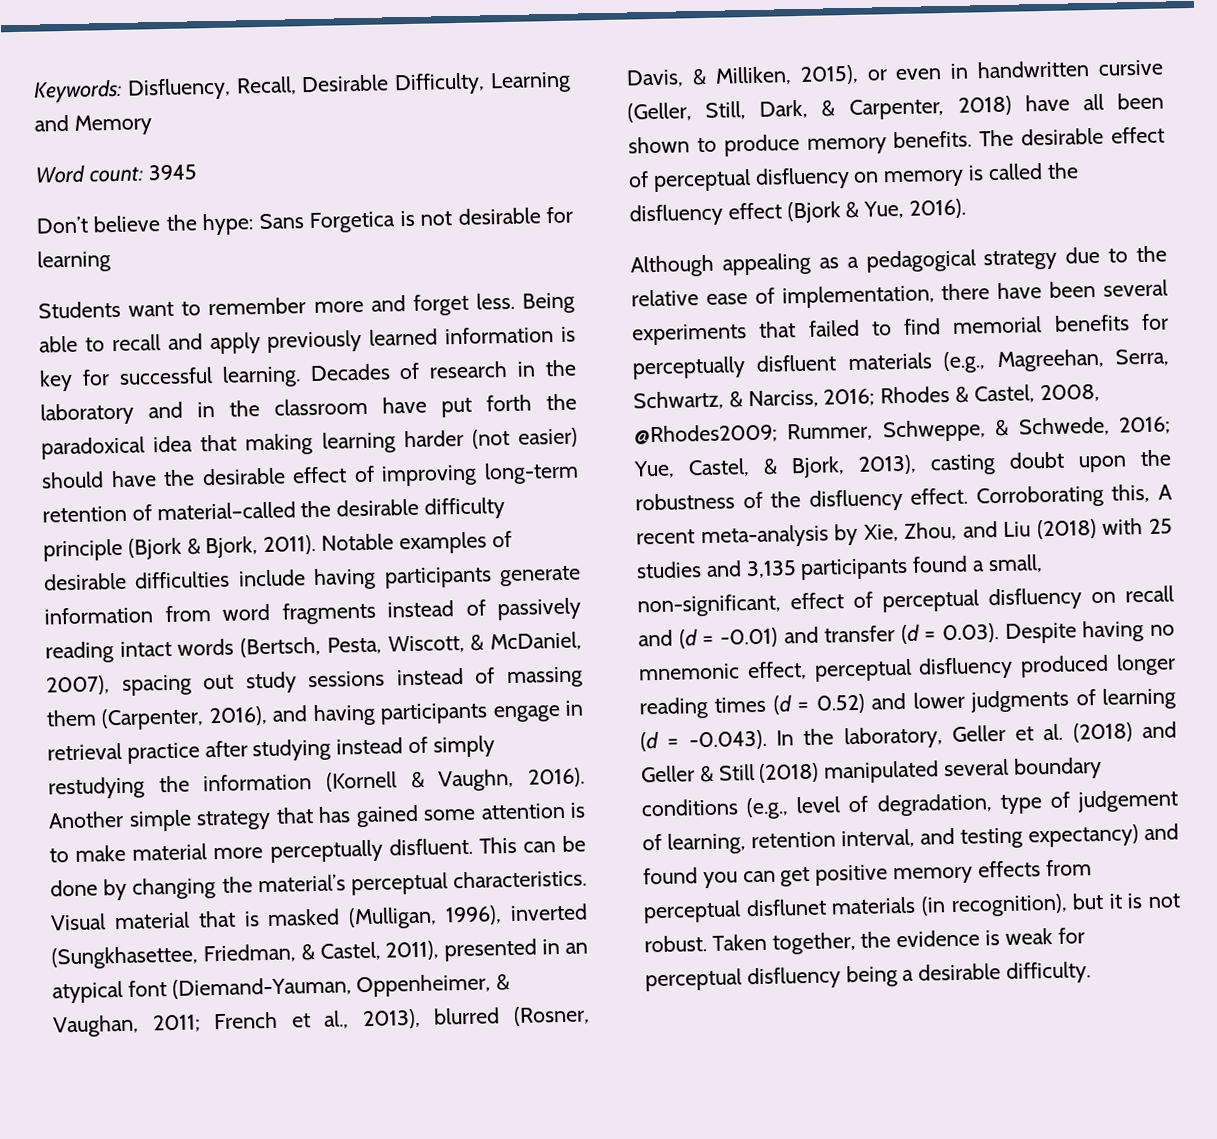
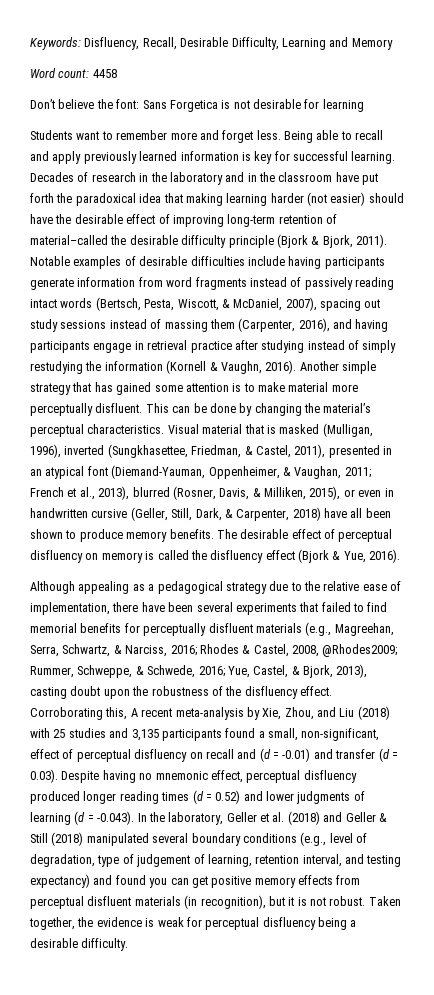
- Word count: 3945
+ Word count: 4458
- Don’t believe the hype: Sans Forgetica is not desirable for learning
+ Don’t believe the font: Sans Forgetica is not desirable for learning
- Corroborating this, A recent meta-analysis by Xie, Zhou, and Liu (2018) with 25 studies and 3,135 participants found a small, non-significant, effect of perceptual disfluency on recall and (d = -0.01) and transfer (d = 0.03). Despite having no mnemonic effect, perceptual disfluency produced longer reading times (d = 0.52) and lower judgments of learning (d = -0.043). In the laboratory, Geller et al. (2018) and Geller & Still (2018) manipulated several boundary conditions (e.g., level of degradation, type of judgement of learning, retention interval, and testing expectancy) and found you can get positive memory effects from perceptual disflunet materials (in recognition), but it is not robust.
+ Corroborating this, A recent meta-analysis by Xie, Zhou, and Liu (2018) with 25 studies and 3,135 participants found a small, non-significant, effect of perceptual disfluency on recall and (d = -0.01) and transfer (d = 0.03). Despite having no mnemonic effect, perceptual disfluency produced longer reading times (d = 0.52) and lower judgments of learning (d = -0.043). In the laboratory, Geller et al. (2018) and Geller & Still (2018) manipulated several boundary conditions (e.g., level of degradation, type of judgement of learning, retention interval, and testing expectancy) and found you can get positive memory effects from perceptual disfluent materials (in recognition), but it is not robust.

